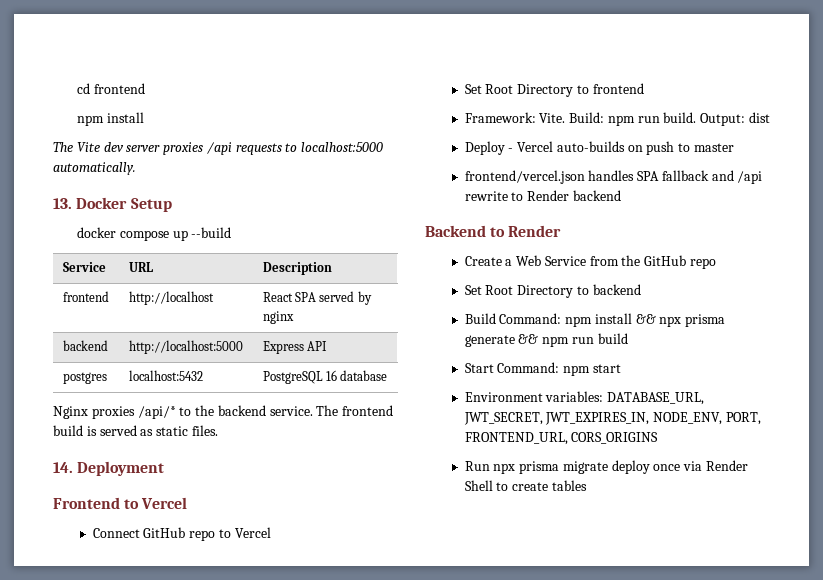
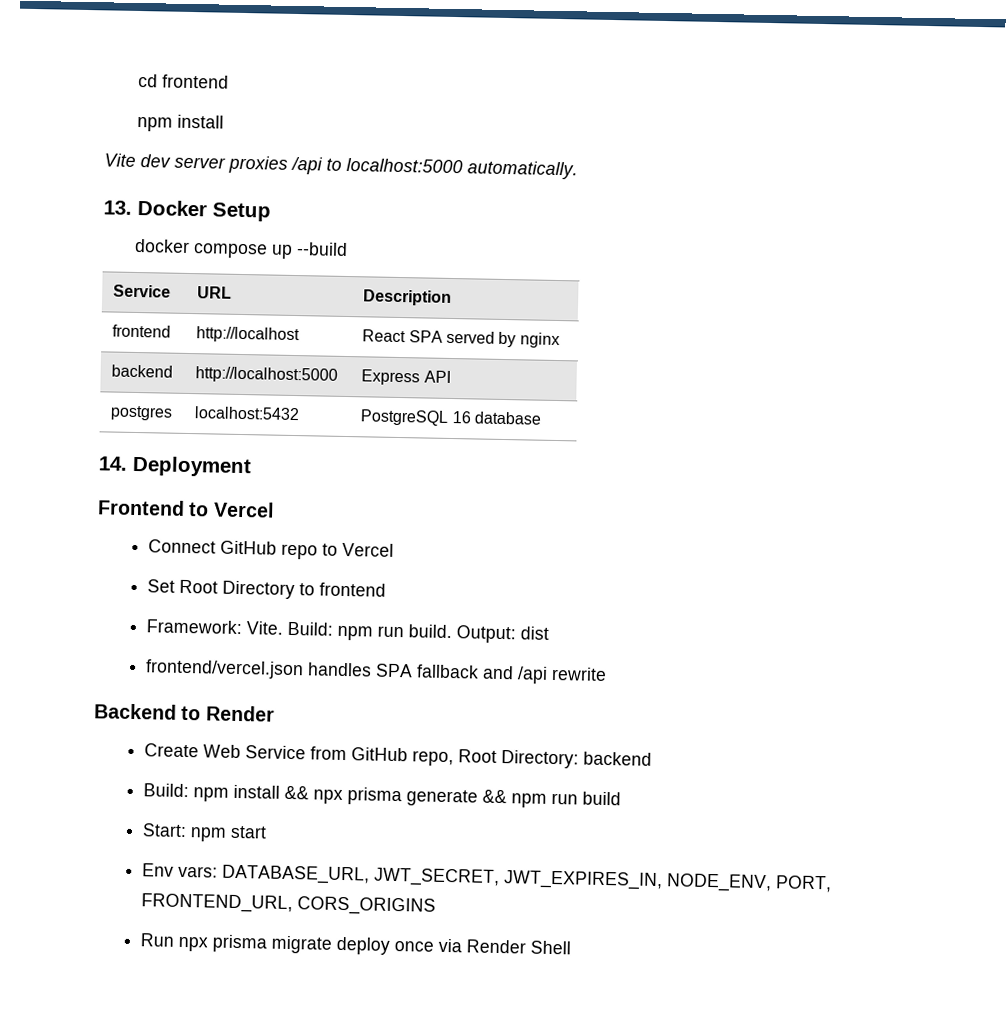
- The Vite dev server proxies /api requests to localhost:5000 automatically.
+ Vite dev server proxies /api to localhost:5000 automatically.
- Nginx proxies /api/* to the backend service. The frontend build is served as static files.
- Deploy - Vercel auto-builds on push to master
- frontend/vercel.json handles SPA fallback and /api rewrite to Render backend
+ frontend/vercel.json handles SPA fallback and /api rewrite
- Create a Web Service from the GitHub repo
- Set Root Directory to backend
- Build Command: npm install && npx prisma generate && npm run build
+ Create Web Service from GitHub repo, Root Directory: backend
+ Build: npm install && npx prisma generate && npm run build
- Start Command: npm start
+ Start: npm start
- Environment variables: DATABASE_URL, JWT_SECRET, JWT_EXPIRES_IN, NODE_ENV, PORT, FRONTEND_URL, CORS_ORIGINS
+ Env vars: DATABASE_URL, JWT_SECRET, JWT_EXPIRES_IN, NODE_ENV, PORT, FRONTEND_URL, CORS_ORIGINS
- Run npx prisma migrate deploy once via Render Shell to create tables
+ Run npx prisma migrate deploy once via Render Shell

